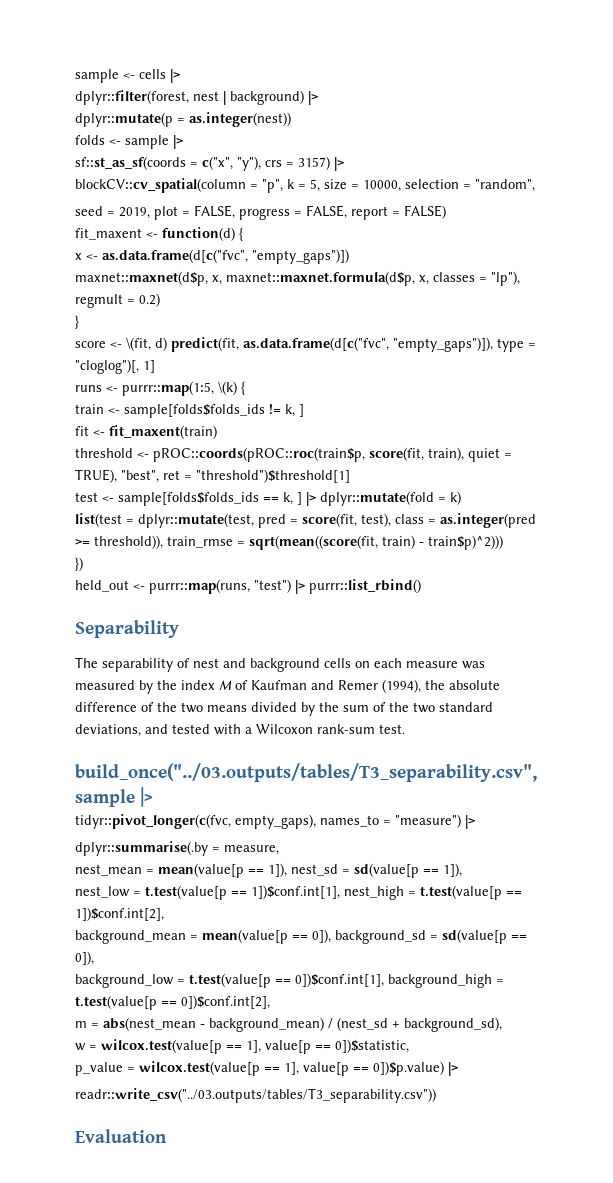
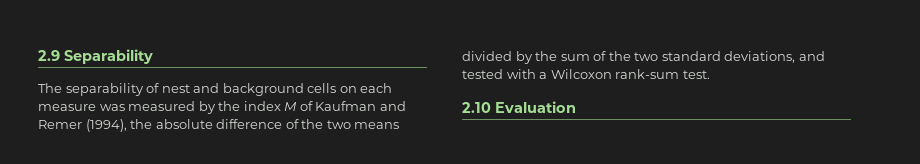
- sample <- cells |>
- dplyr::filter(forest, nest | background) |>
- dplyr::mutate(p = as.integer(nest))
- folds <- sample |>
- sf::st_as_sf(coords = c("x", "y"), crs = 3157) |>
- blockCV::cv_spatial(column = "p", k = 5, size = 10000, selection = "random",
- seed = 2019, plot = FALSE, progress = FALSE, report = FALSE)
- fit_maxent <- function(d) {
- x <- as.data.frame(d[c("fvc", "empty_gaps")])
- maxnet::maxnet(d$p, x, maxnet::maxnet.formula(d$p, x, classes = "lp"), regmult = 0.2)
- }
- score <- \(fit, d) predict(fit, as.data.frame(d[c("fvc", "empty_gaps")]), type = "cloglog")[, 1]
- runs <- purrr::map(1:5, \(k) {
- train <- sample[folds$folds_ids != k, ]
- fit <- fit_maxent(train)
- threshold <- pROC::coords(pROC::roc(train$p, score(fit, train), quiet = TRUE), "best", ret = "threshold")$threshold[1]
- test <- sample[folds$folds_ids == k, ] |> dplyr::mutate(fold = k)
- list(test = dplyr::mutate(test, pred = score(fit, test), class = as.integer(pred >= threshold)), train_rmse = sqrt(mean((score(fit, train) - train$p)^2)))
- })
- held_out <- purrr::map(runs, "test") |> purrr::list_rbind()
- Separability
+ 2.9 Separability
- build_once("../03.outputs/tables/T3_separability.csv", sample |>
- tidyr::pivot_longer(c(fvc, empty_gaps), names_to = "measure") |>
- dplyr::summarise(.by = measure,
- nest_mean = mean(value[p == 1]), nest_sd = sd(value[p == 1]),
- nest_low = t.test(value[p == 1])$conf.int[1], nest_high = t.test(value[p == 1])$conf.int[2],
- background_mean = mean(value[p == 0]), background_sd = sd(value[p == 0]),
- background_low = t.test(value[p == 0])$conf.int[1], background_high = t.test(value[p == 0])$conf.int[2],
- m = abs(nest_mean - background_mean) / (nest_sd + background_sd),
- w = wilcox.test(value[p == 1], value[p == 0])$statistic,
- p_value = wilcox.test(value[p == 1], value[p == 0])$p.value) |>
- readr::write_csv("../03.outputs/tables/T3_separability.csv"))
- Evaluation
+ 2.10 Evaluation

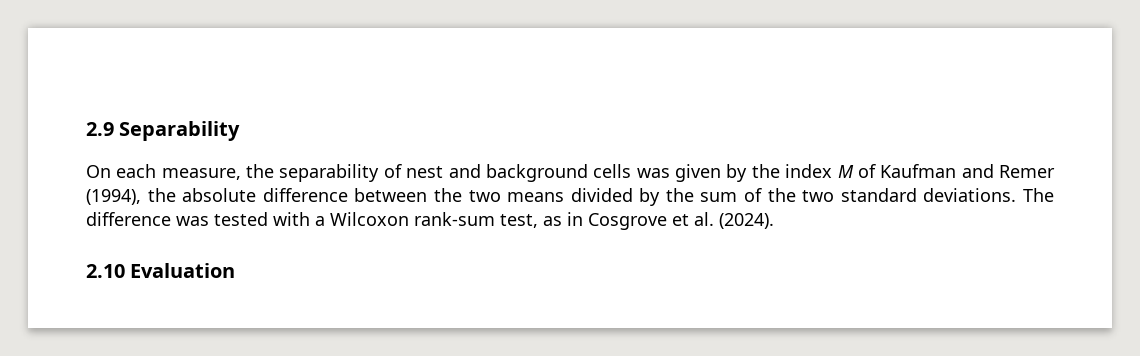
- The separability of nest and background cells on each measure was measured by the index M of Kaufman and Remer (1994), the absolute difference of the two means divided by the sum of the two standard deviations, and tested with a Wilcoxon rank-sum test.
+ On each measure, the separability of nest and background cells was given by the index M of Kaufman and Remer (1994), the absolute difference between the two means divided by the sum of the two standard deviations. The difference was tested with a Wilcoxon rank-sum test, as in Cosgrove et al. (2024).

